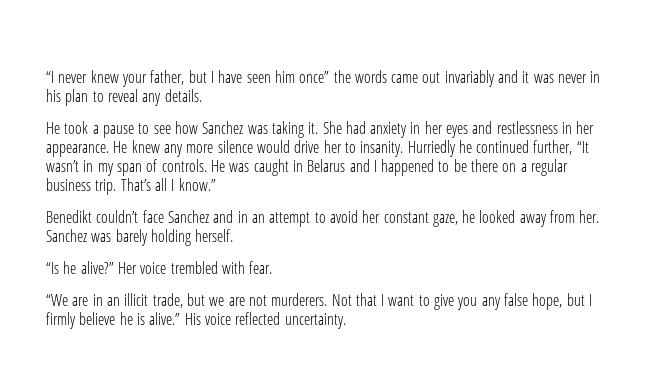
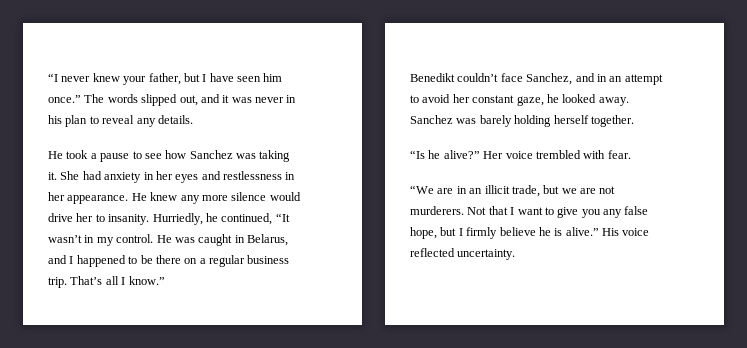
- “I never knew your father, but I have seen him once” the words came out invariably and it was never in his plan to reveal any details.
+ “I never knew your father, but I have seen him once.” The words slipped out, and it was never in his plan to reveal any details.
- Hurriedly he continued further, “It wasn’t in my span of controls.
+ Hurriedly, he continued, “It wasn’t in my control.
- He was caught in Belarus and I happened to be there on a regular business trip.
+ He was caught in Belarus, and I happened to be there on a regular business trip.
- Benedikt couldn’t face Sanchez and in an attempt to avoid her constant gaze, he looked away from her.
+ Benedikt couldn’t face Sanchez, and in an attempt to avoid her constant gaze, he looked away.
- Sanchez was barely holding herself.
+ Sanchez was barely holding herself together.

